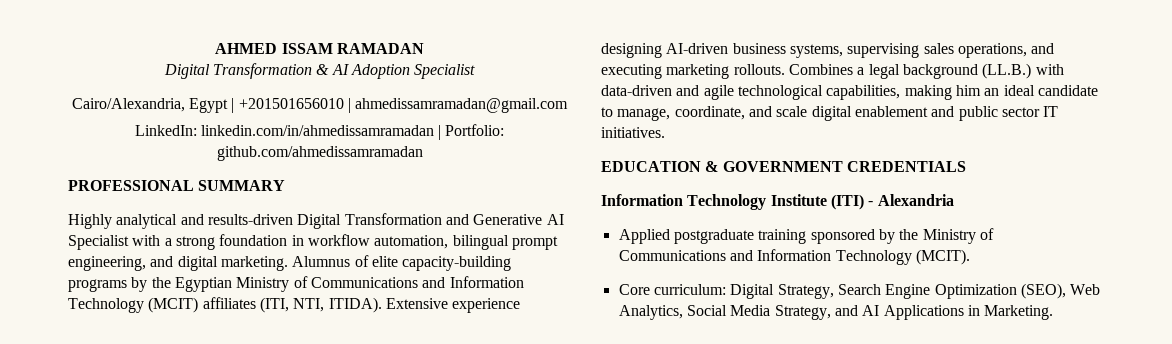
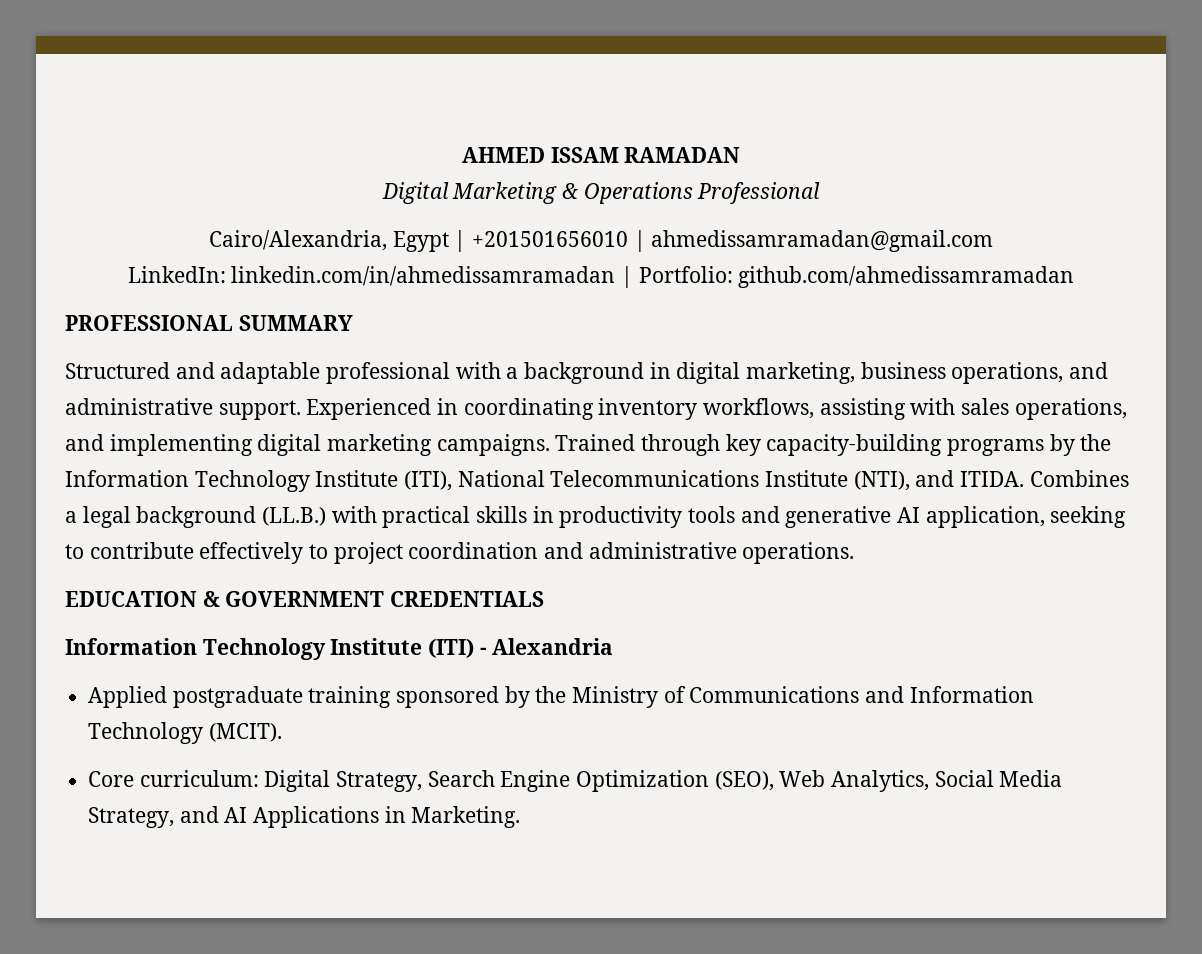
- Digital Transformation & AI Adoption Specialist
+ Digital Marketing & Operations Professional
- Highly analytical and results-driven Digital Transformation and Generative AI Specialist with a strong foundation in workflow automation, bilingual prompt engineering, and digital marketing. Alumnus of elite capacity-building programs by the Egyptian Ministry of Communications and Information Technology (MCIT) affiliates (ITI, NTI, ITIDA). Extensive experience designing AI-driven business systems, supervising sales operations, and executing marketing rollouts.
+ Structured and adaptable professional with a background in digital marketing, business operations, and administrative support. Experienced in coordinating inventory workflows, assisting with sales operations, and implementing digital marketing campaigns. Trained through key capacity-building programs by the Information Technology Institute (ITI), National Telecommunications Institute (NTI), and ITIDA.
- Combines a legal background (LL.B.) with data-driven and agile technological capabilities, making him an ideal candidate to manage, coordinate, and scale digital enablement and public sector IT initiatives.
+ Combines a legal background (LL.B.) with practical skills in productivity tools and generative AI application, seeking to contribute effectively to project coordination and administrative operations.

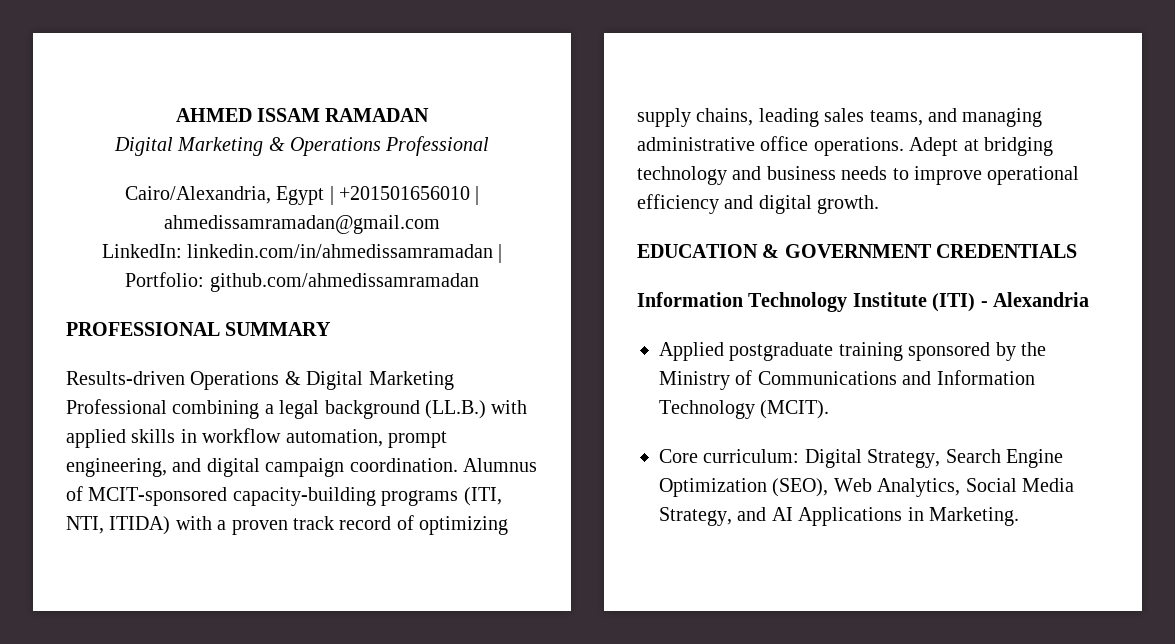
- Structured and adaptable professional with a background in digital marketing, business operations, and administrative support. Experienced in coordinating inventory workflows, assisting with sales operations, and implementing digital marketing campaigns. Trained through key capacity-building programs by the Information Technology Institute (ITI), National Telecommunications Institute (NTI), and ITIDA. Combines a legal background (LL.B.) with practical skills in productivity tools and generative AI application, seeking to contribute effectively to project coordination and administrative operations.
+ Results-driven Operations & Digital Marketing Professional combining a legal background (LL.B.) with applied skills in workflow automation, prompt engineering, and digital campaign coordination. Alumnus of MCIT-sponsored capacity-building programs (ITI, NTI, ITIDA) with a proven track record of optimizing supply chains, leading sales teams, and managing administrative office operations. Adept at bridging technology and business needs to improve operational efficiency and digital growth.

